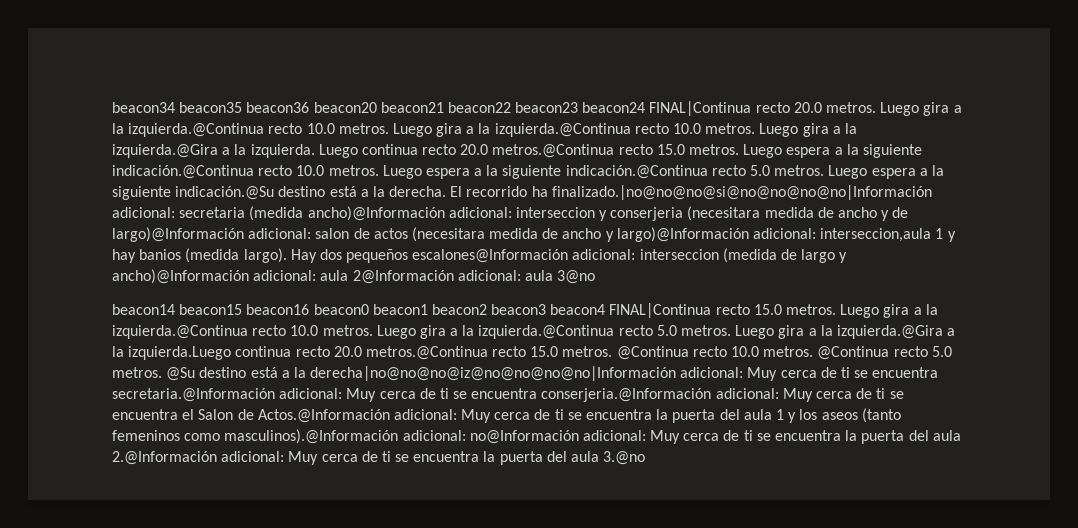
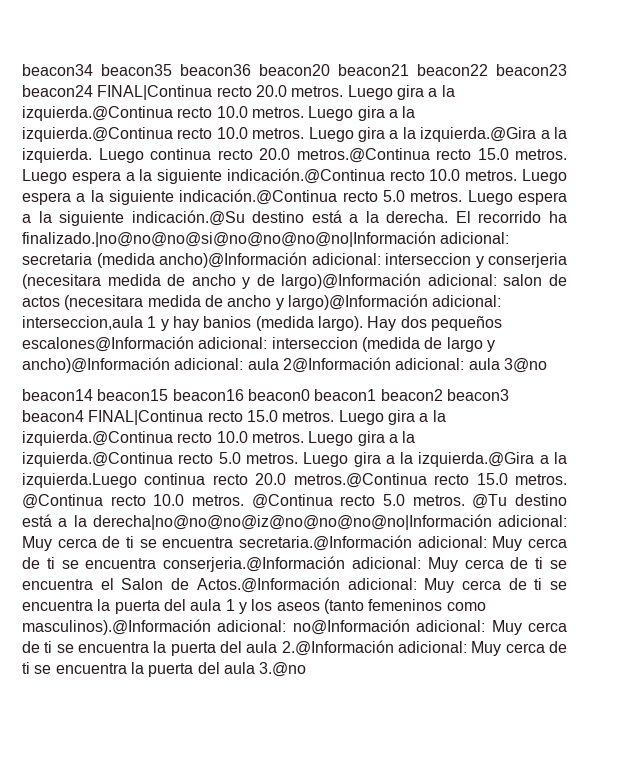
- @Su destino está a la derecha|no@no@no@iz@no@no@no@no|Información adicional:
+ @Tu destino está a la derecha|no@no@no@iz@no@no@no@no|Información adicional:

